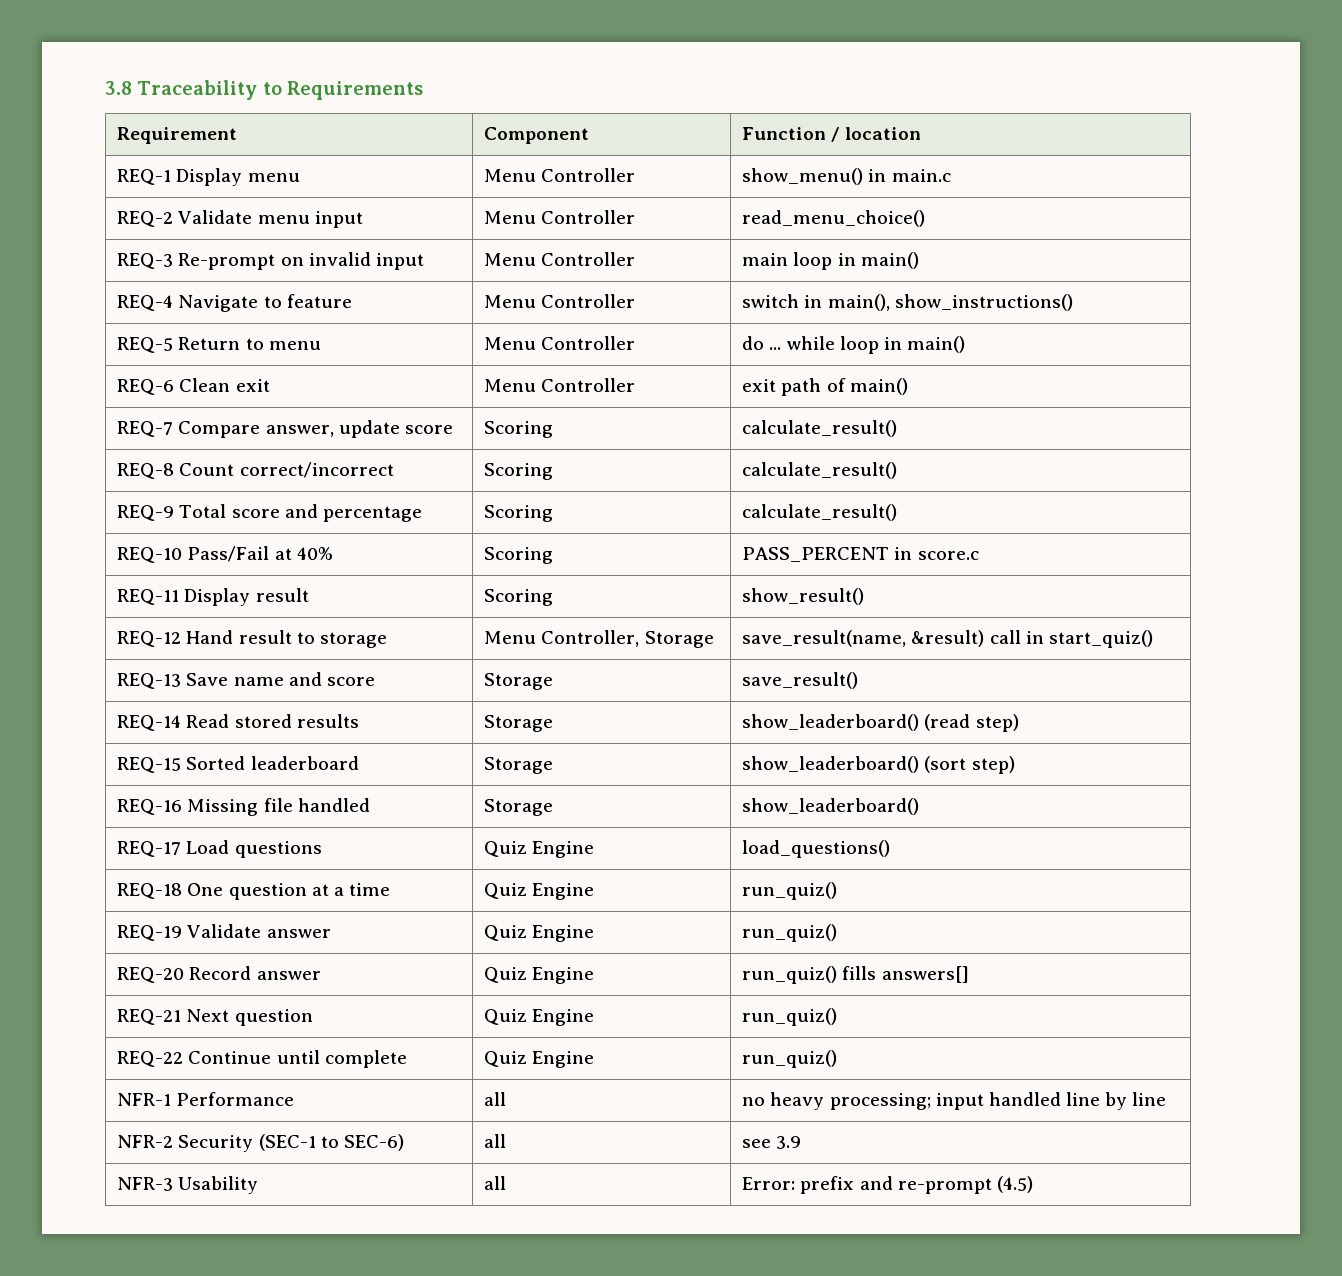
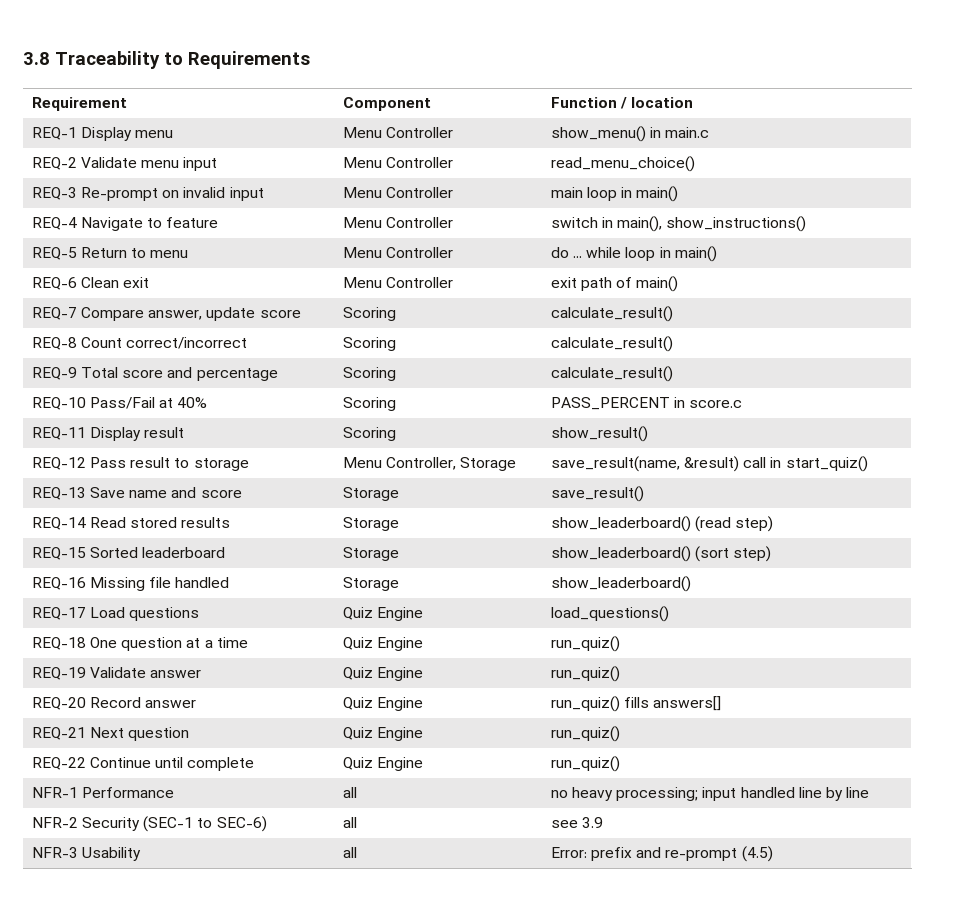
- REQ-12 Hand result to storage | Menu Controller, Storage | save_result(name, &result) call in start_quiz()
+ REQ-12 Pass result to storage | Menu Controller, Storage | save_result(name, &result) call in start_quiz()

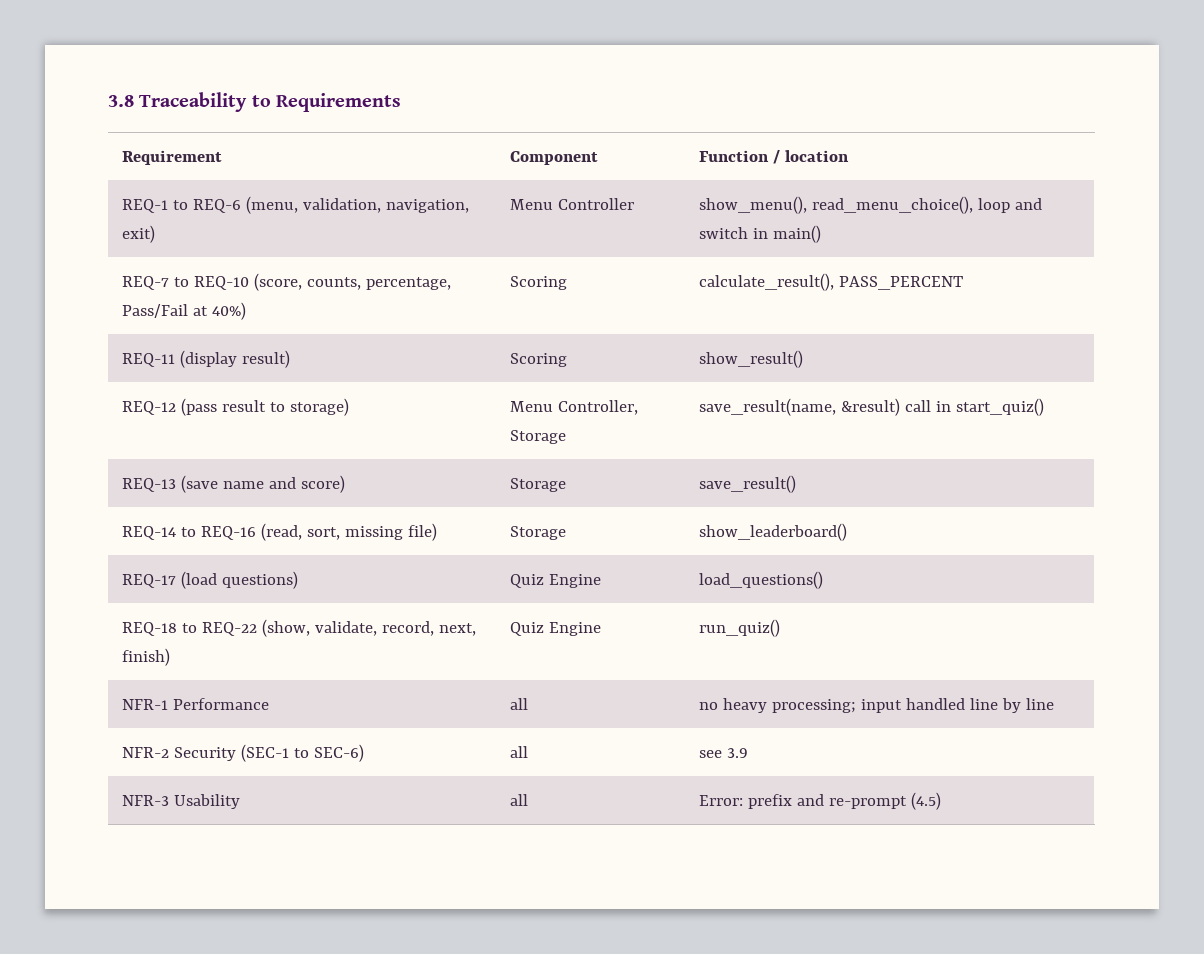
- REQ-1 Display menu | Menu Controller | show_menu() in main.c
- REQ-2 Validate menu input | Menu Controller | read_menu_choice()
- REQ-3 Re-prompt on invalid input | Menu Controller | main loop in main()
- REQ-4 Navigate to feature | Menu Controller | switch in main(), show_instructions()
- REQ-5 Return to menu | Menu Controller | do ... while loop in main()
- REQ-6 Clean exit | Menu Controller | exit path of main()
- REQ-7 Compare answer, update score | Scoring | calculate_result()
- REQ-8 Count correct/incorrect | Scoring | calculate_result()
- REQ-9 Total score and percentage | Scoring | calculate_result()
- REQ-10 Pass/Fail at 40% | Scoring | PASS_PERCENT in score.c
+ REQ-1 to REQ-6 (menu, validation, navigation, exit) | Menu Controller | show_menu(), read_menu_choice(), loop and switch in main()
+ REQ-7 to REQ-10 (score, counts, percentage, Pass/Fail at 40%) | Scoring | calculate_result(), PASS_PERCENT
- REQ-11 Display result | Scoring | show_result()
+ REQ-11 (display result) | Scoring | show_result()
- REQ-12 Pass result to storage | Menu Controller, Storage | save_result(name, &result) call in start_quiz()
+ REQ-12 (pass result to storage) | Menu Controller, Storage | save_result(name, &result) call in start_quiz()
- REQ-13 Save name and score | Storage | save_result()
+ REQ-13 (save name and score) | Storage | save_result()
- REQ-14 Read stored results | Storage | show_leaderboard() (read step)
- REQ-15 Sorted leaderboard | Storage | show_leaderboard() (sort step)
- REQ-16 Missing file handled | Storage | show_leaderboard()
+ REQ-14 to REQ-16 (read, sort, missing file) | Storage | show_leaderboard()
- REQ-17 Load questions | Quiz Engine | load_questions()
+ REQ-17 (load questions) | Quiz Engine | load_questions()
- REQ-18 One question at a time | Quiz Engine | run_quiz()
- REQ-19 Validate answer | Quiz Engine | run_quiz()
- REQ-20 Record answer | Quiz Engine | run_quiz() fills answers[]
- REQ-21 Next question | Quiz Engine | run_quiz()
- REQ-22 Continue until complete | Quiz Engine | run_quiz()
+ REQ-18 to REQ-22 (show, validate, record, next, finish) | Quiz Engine | run_quiz()

